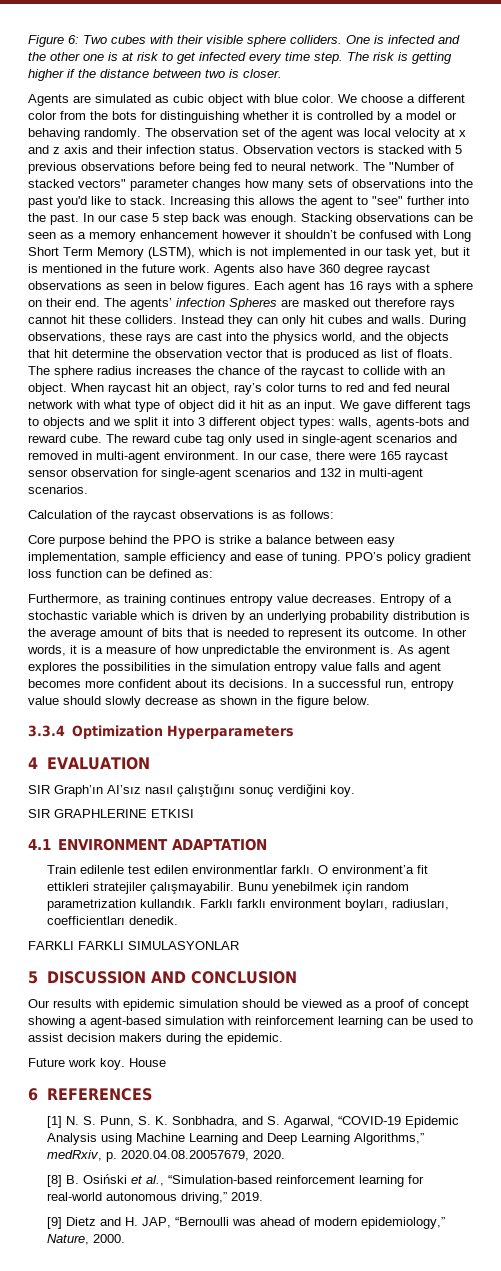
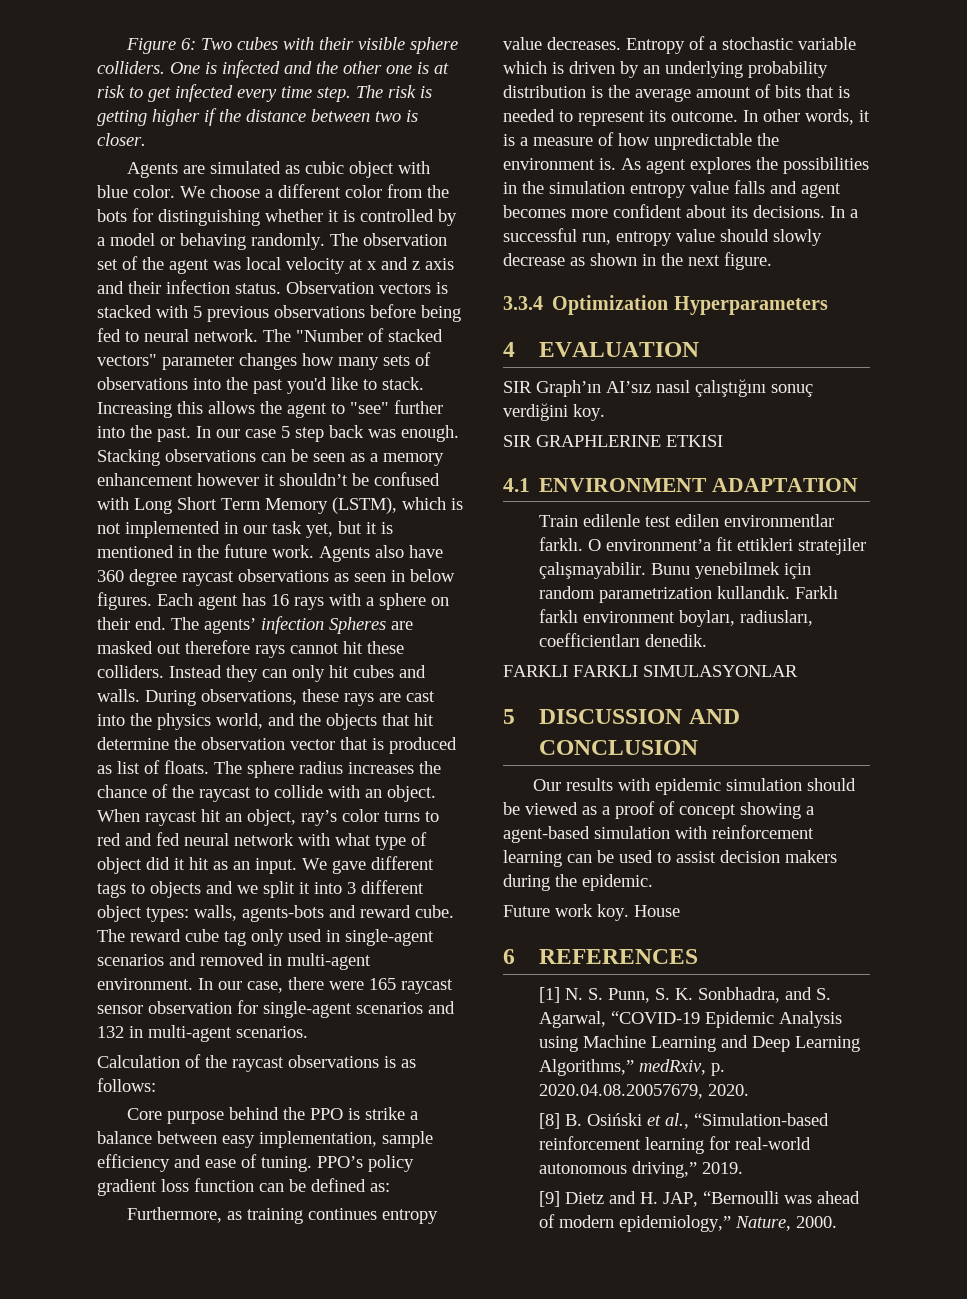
- In a successful run, entropy value should slowly decrease as shown in the figure below.
+ In a successful run, entropy value should slowly decrease as shown in the next figure.

